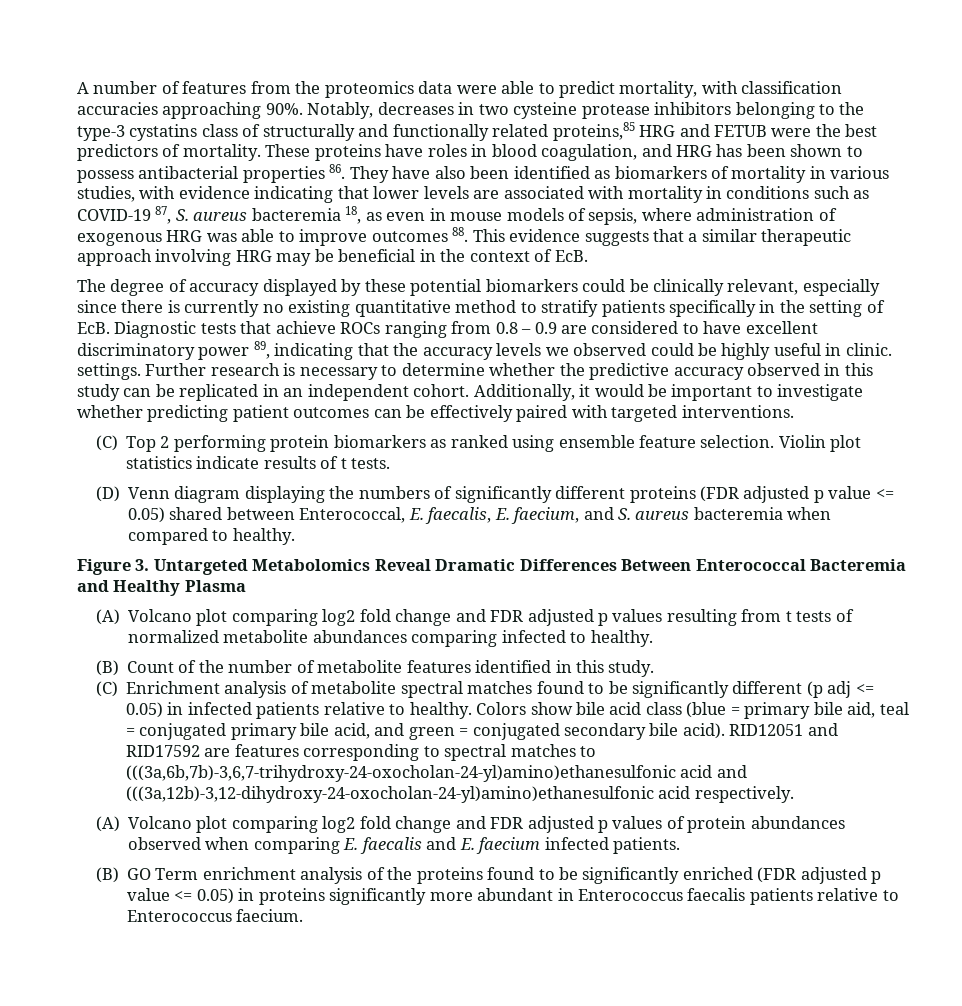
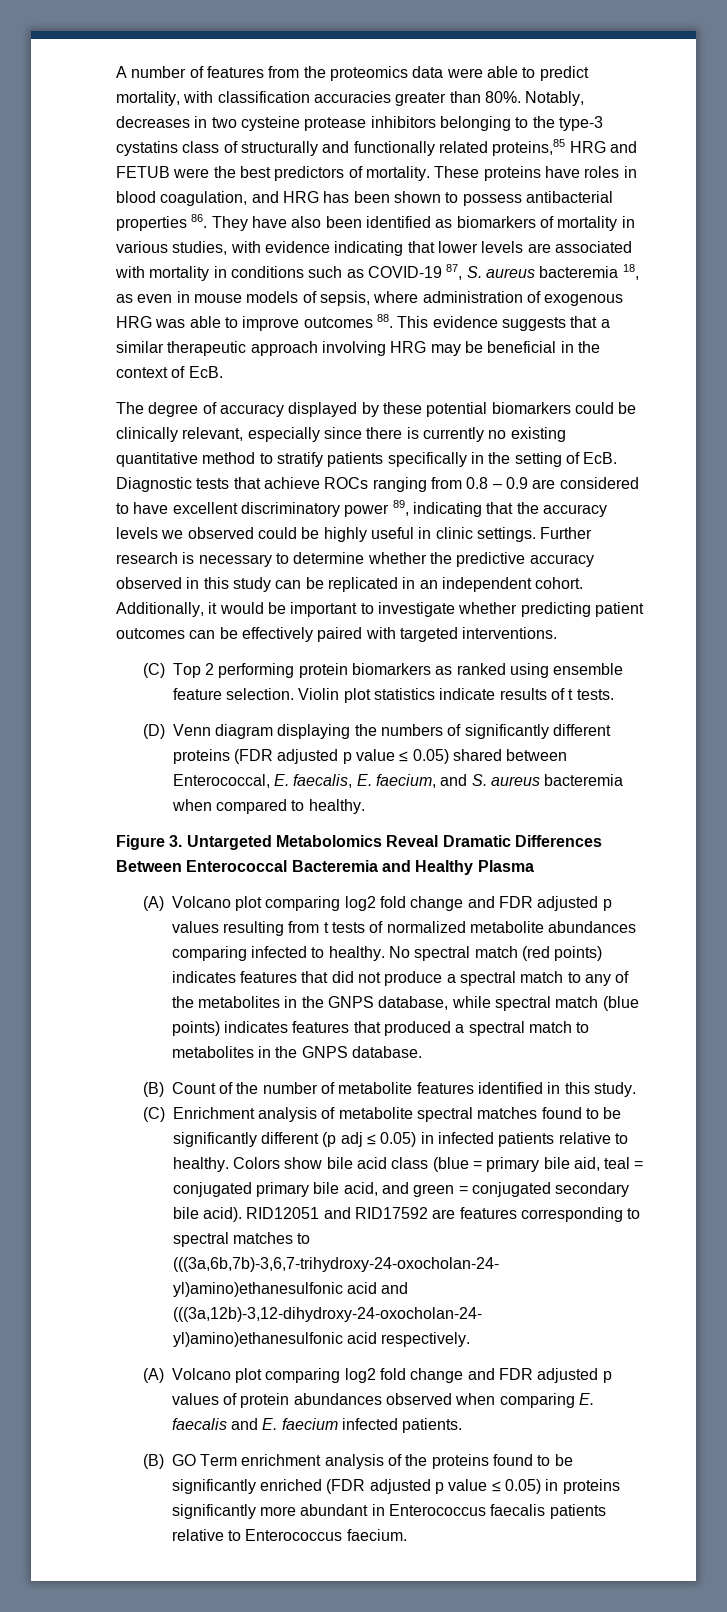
- A number of features from the proteomics data were able to predict mortality, with classification accuracies approaching 90%.
+ A number of features from the proteomics data were able to predict mortality, with classification accuracies greater than 80%.
- The degree of accuracy displayed by these potential biomarkers could be clinically relevant, especially since there is currently no existing quantitative method to stratify patients specifically in the setting of EcB. Diagnostic tests that achieve ROCs ranging from 0.8 – 0.9 are considered to have excellent discriminatory power 89, indicating that the accuracy levels we observed could be highly useful in clinic. settings.
+ The degree of accuracy displayed by these potential biomarkers could be clinically relevant, especially since there is currently no existing quantitative method to stratify patients specifically in the setting of EcB. Diagnostic tests that achieve ROCs ranging from 0.8 – 0.9 are considered to have excellent discriminatory power 89, indicating that the accuracy levels we observed could be highly useful in clinic settings.
- (D) Venn diagram displaying the numbers of significantly different proteins (FDR adjusted p value <= 0.05) shared between Enterococcal, E. faecalis, E. faecium, and S. aureus bacteremia when compared to healthy.
+ (D) Venn diagram displaying the numbers of significantly different proteins (FDR adjusted p value ≤ 0.05) shared between Enterococcal, E. faecalis, E. faecium, and S. aureus bacteremia when compared to healthy.
+ No spectral match (red points) indicates features that did not produce a spectral match to any of the metabolites in the GNPS database, while spectral match (blue points) indicates features that produced a spectral match to metabolites in the GNPS database.
- (C) Enrichment analysis of metabolite spectral matches found to be significantly different (p adj <= 0.05) in infected patients relative to healthy.
+ (C) Enrichment analysis of metabolite spectral matches found to be significantly different (p adj ≤ 0.05) in infected patients relative to healthy.
- (B) GO Term enrichment analysis of the proteins found to be significantly enriched (FDR adjusted p value <= 0.05) in proteins significantly more abundant in Enterococcus faecalis patients relative to Enterococcus faecium.
+ (B) GO Term enrichment analysis of the proteins found to be significantly enriched (FDR adjusted p value ≤ 0.05) in proteins significantly more abundant in Enterococcus faecalis patients relative to Enterococcus faecium.

